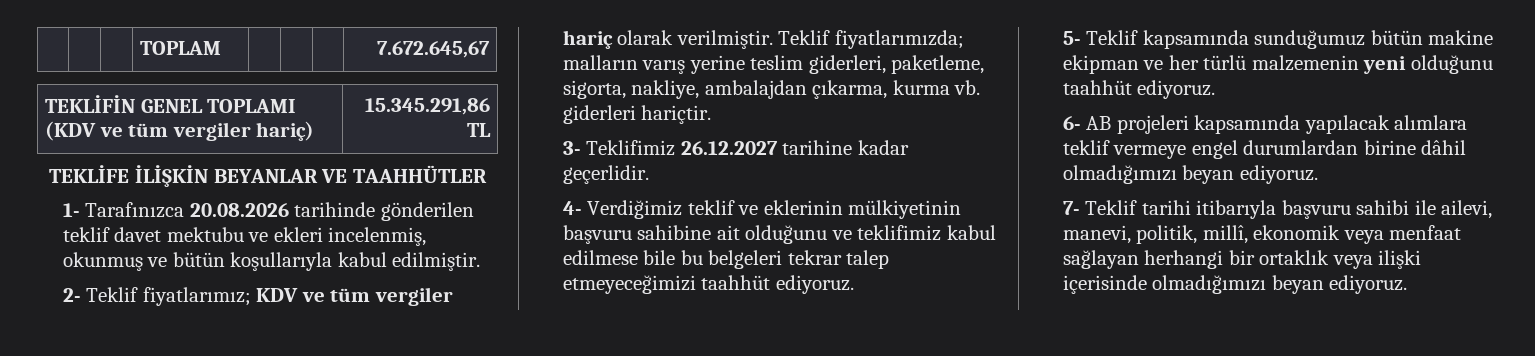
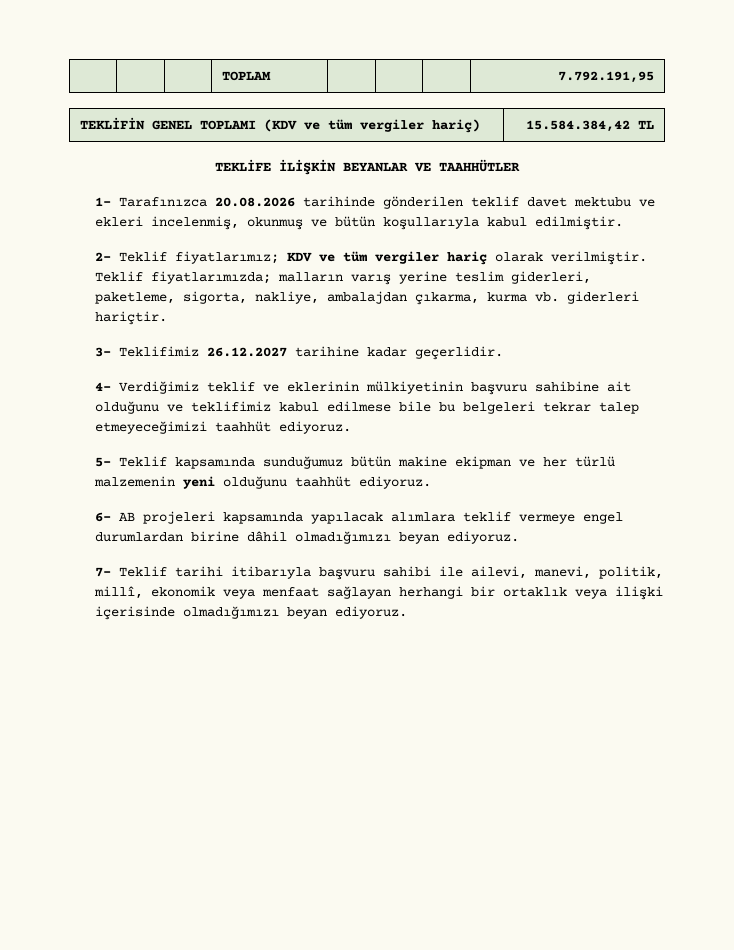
- | | | TOPLAM | | | | 7.672.645,67
+ | | | TOPLAM | | | | 7.792.191,95
- TEKLİFİN GENEL TOPLAMI (KDV ve tüm vergiler hariç) | 15.345.291,86 TL
+ TEKLİFİN GENEL TOPLAMI (KDV ve tüm vergiler hariç) | 15.584.384,42 TL

